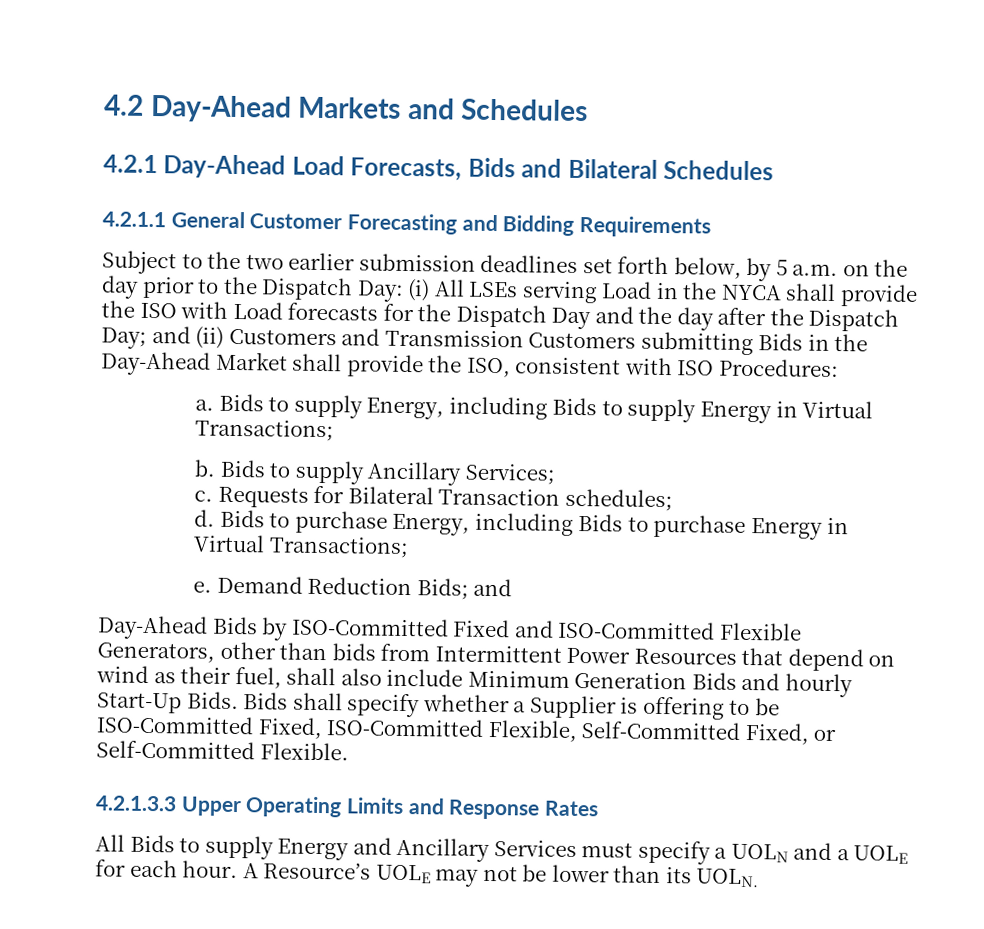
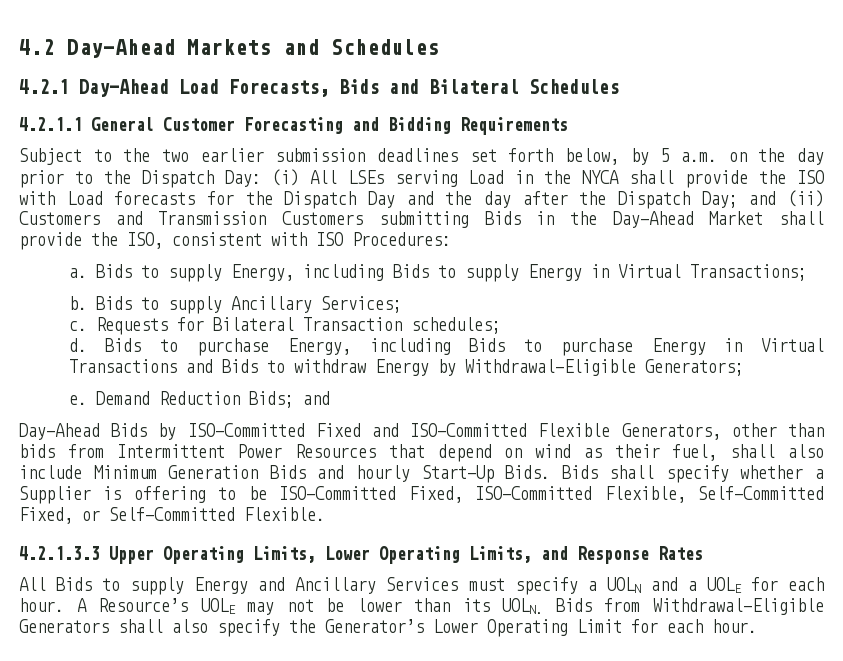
- Bids to purchase Energy, including Bids to purchase Energy in Virtual Transactions;
+ Bids to purchase Energy, including Bids to purchase Energy in Virtual Transactions and Bids to withdraw Energy by Withdrawal-Eligible Generators;
- 4.2.1.3.3 Upper Operating Limits and Response Rates
+ 4.2.1.3.3 Upper Operating Limits, Lower Operating Limits, and Response Rates
+ Bids from Withdrawal-Eligible Generators shall also specify the Generator’s Lower Operating Limit for each hour.

